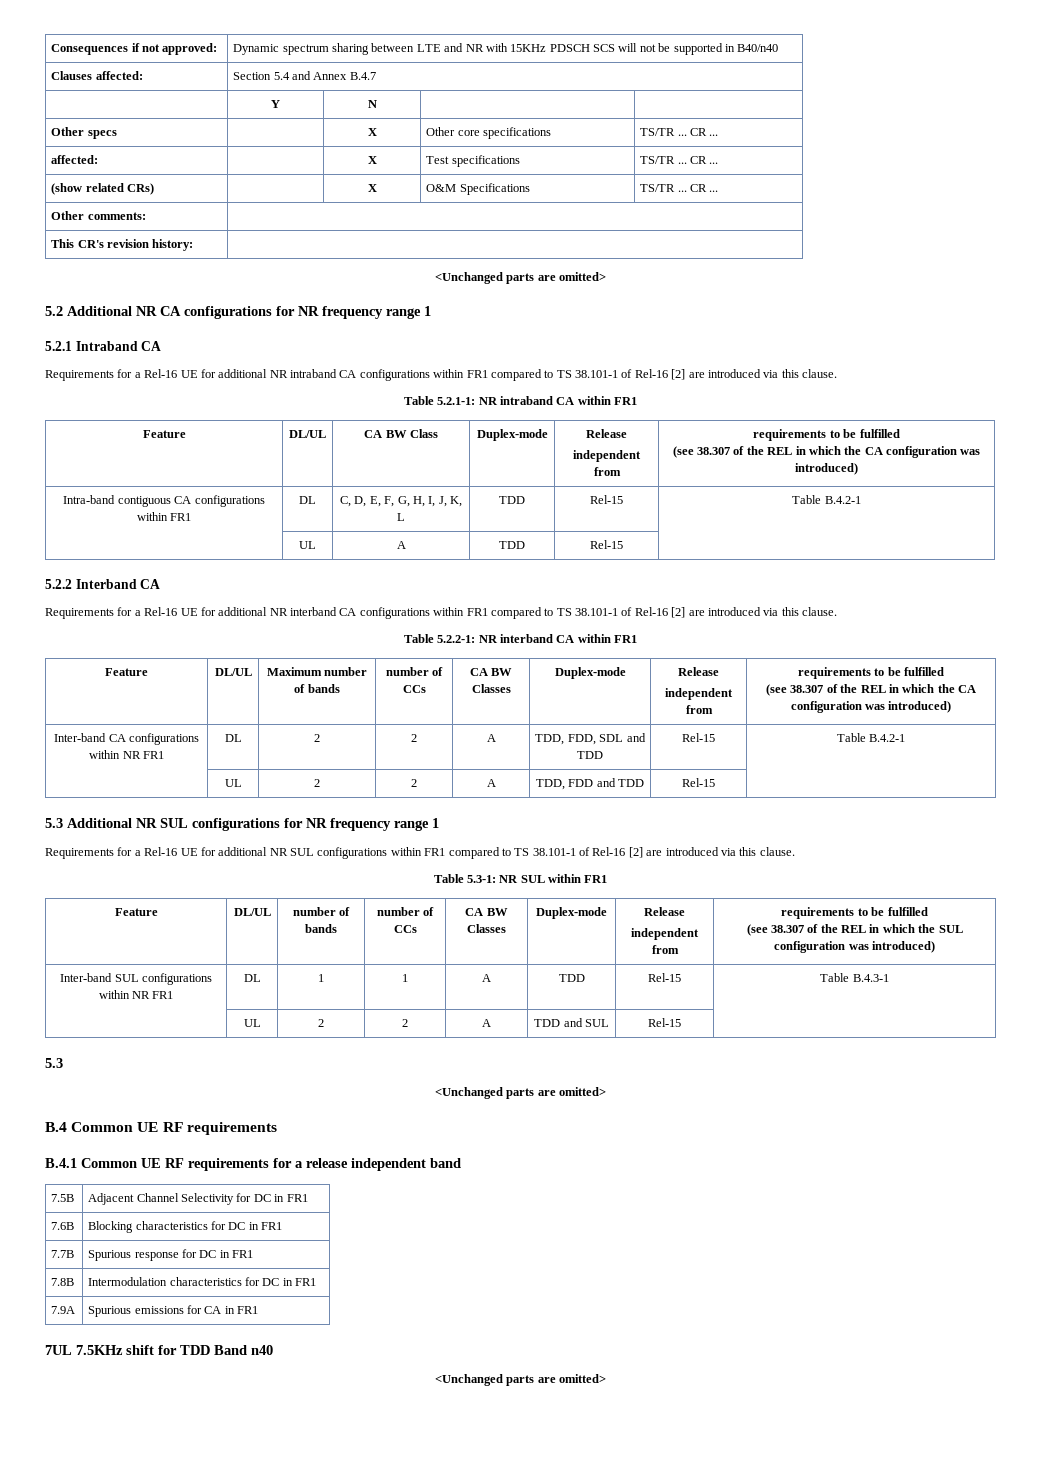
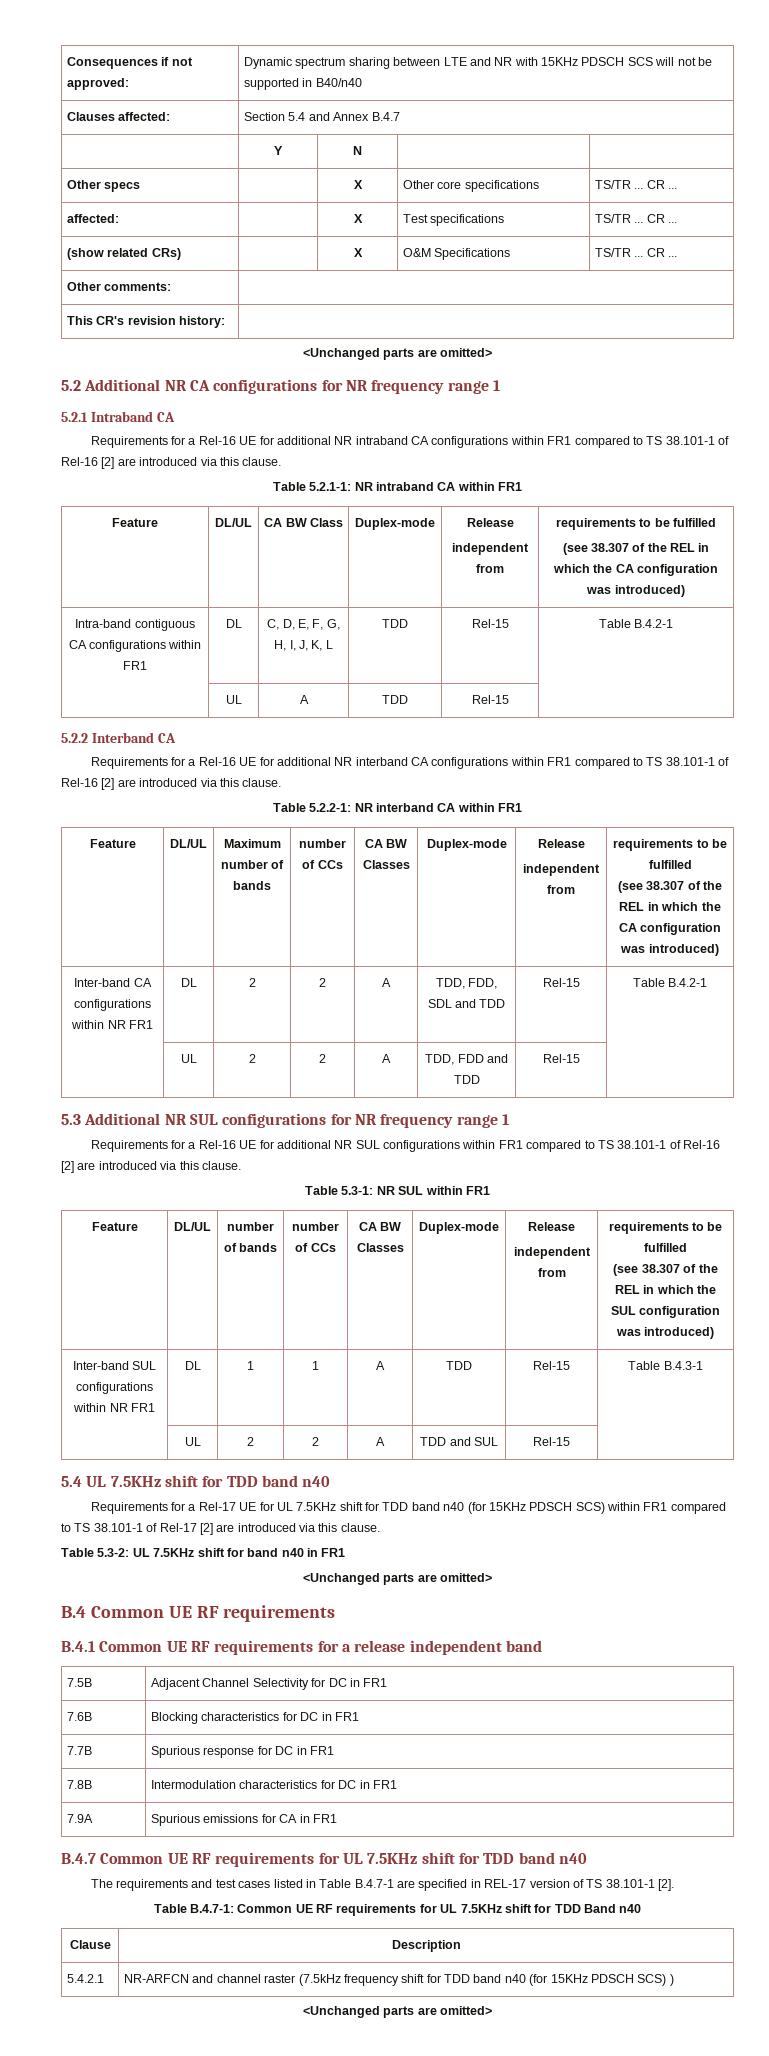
  | UL | 2 | 2 | A | TDD and SUL | Rel-15 |
- 5.3
+ 5.4 UL 7.5KHz shift for TDD band n40
+ Requirements for a Rel-17 UE for UL 7.5KHz shift for TDD band n40 (for 15KHz PDSCH SCS) within FR1 compared to TS 38.101-1 of Rel-17 [2] are introduced via this clause.
+ Table 5.3-2: UL 7.5KHz shift for band n40 in FR1
- 7UL 7.5KHz shift for TDD Band n40
+ B.4.7 Common UE RF requirements for UL 7.5KHz shift for TDD band n40
+ The requirements and test cases listed in Table B.4.7-1 are specified in REL-17 version of TS 38.101-1 [2].
+ Table B.4.7-1: Common UE RF requirements for UL 7.5KHz shift for TDD Band n40
+ Clause | Description
+ 5.4.2.1 | NR-ARFCN and channel raster (7.5kHz frequency shift for TDD band n40 (for 15KHz PDSCH SCS) )

